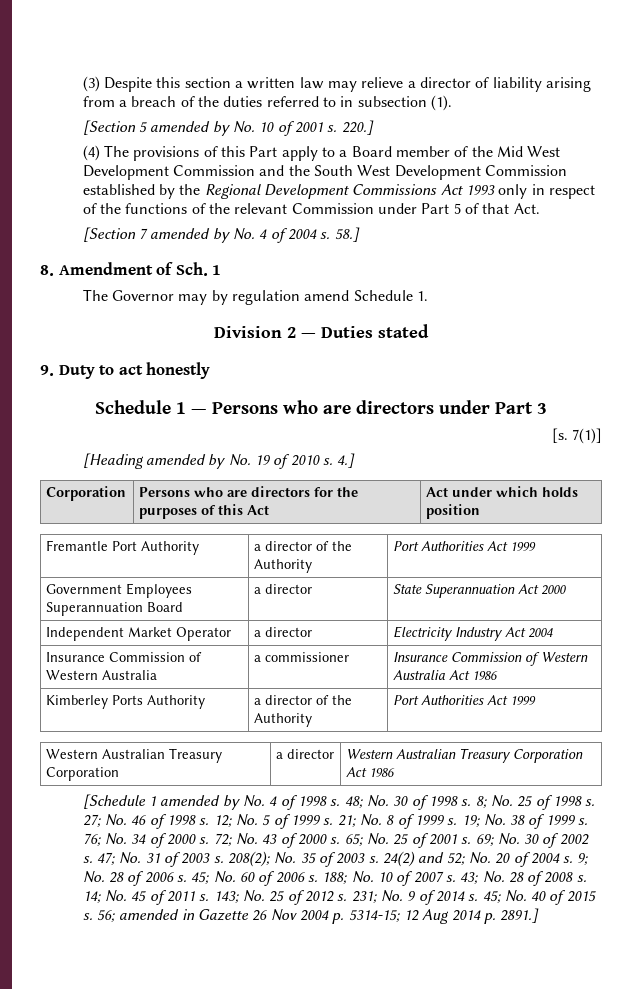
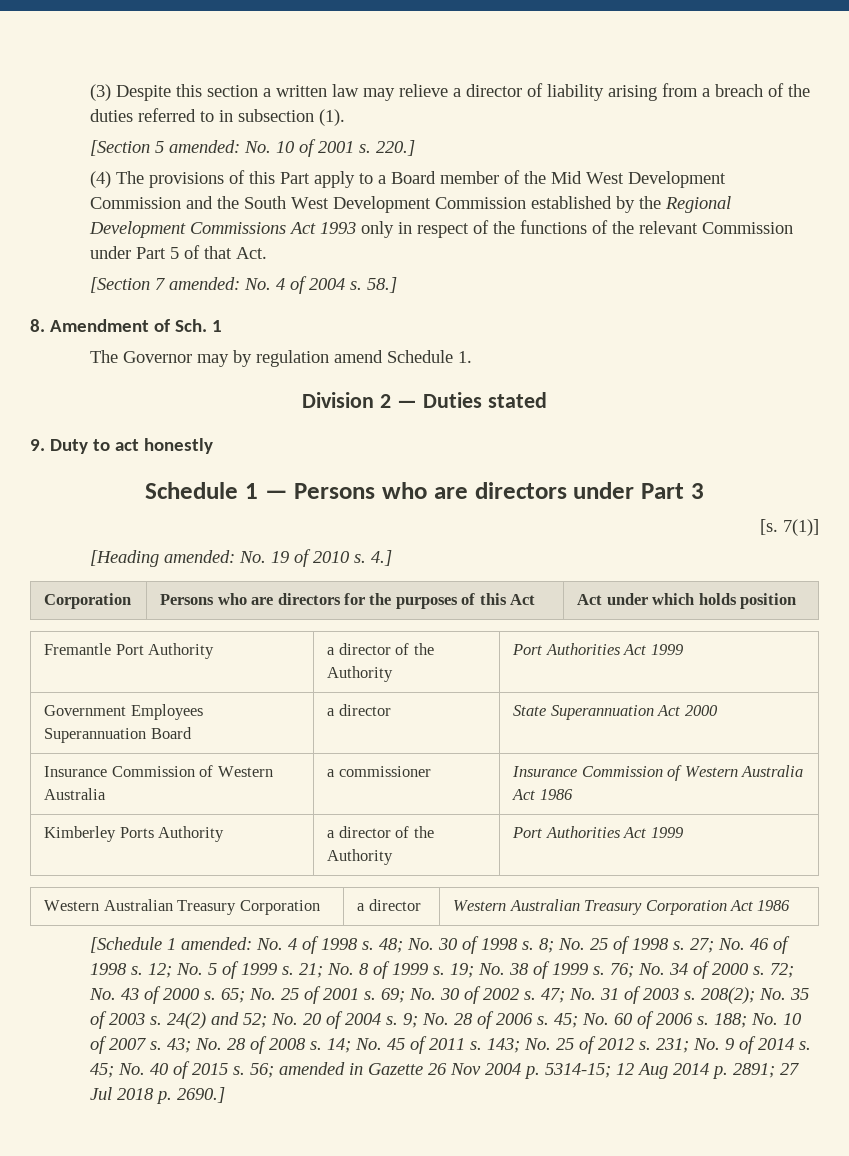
- [Section 5 amended by No. 10 of 2001 s.
+ [Section 5 amended: No. 10 of 2001 s.
- [Section 7 amended by No. 4 of 2004 s.
+ [Section 7 amended: No. 4 of 2004 s.
- [Heading amended by No. 19 of 2010 s.
+ [Heading amended: No. 19 of 2010 s.
- Independent Market Operator | a director | Electricity Industry Act 2004
- [Schedule 1 amended by No. 4 of 1998 s.
+ [Schedule 1 amended: No. 4 of 1998 s.
- 56; amended in Gazette 26 Nov 2004 p. 5314-15; 12 Aug 2014 p. 2891.]
+ 56; amended in Gazette 26 Nov 2004 p. 5314-15; 12 Aug 2014 p. 2891; 27 Jul 2018 p. 2690.]

